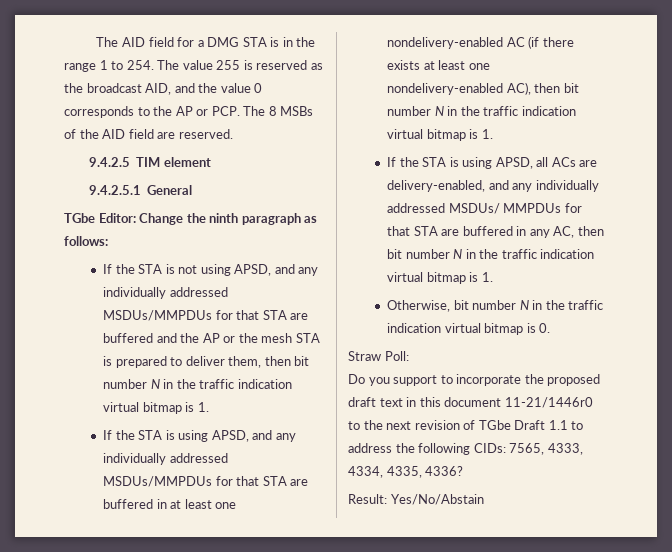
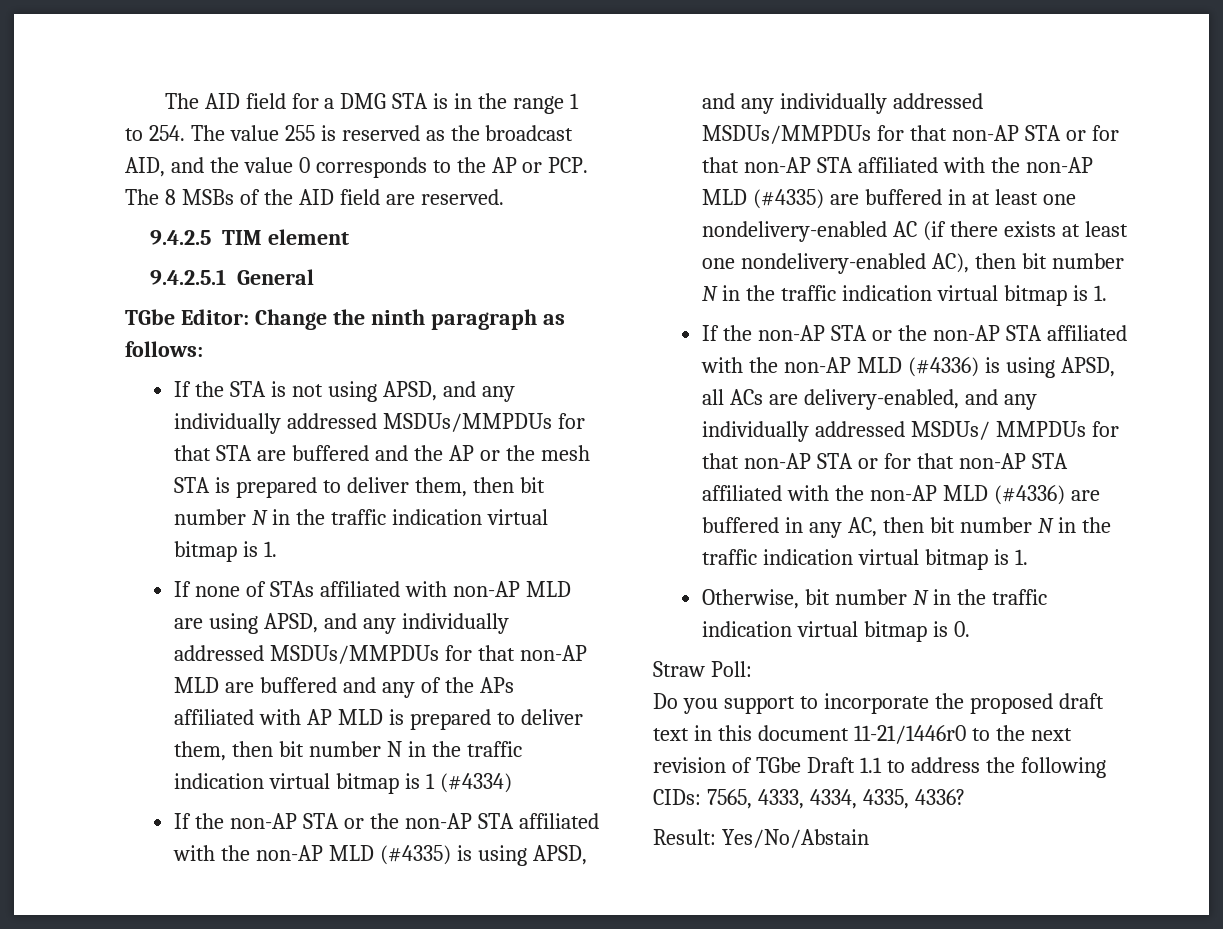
- If the STA is using APSD, and any individually addressed MSDUs/MMPDUs for that STA are buffered in at least one nondelivery-enabled AC (if there exists at least one nondelivery-enabled AC), then bit number N in the traffic indication virtual bitmap is 1.
+ If none of STAs affiliated with non-AP MLD are using APSD, and any individually addressed MSDUs/MMPDUs for that non-AP MLD are buffered and any of the APs affiliated with AP MLD is prepared to deliver them, then bit number N in the traffic indication virtual bitmap is 1 (#4334)
+ If the non-AP STA or the non-AP STA affiliated with the non-AP MLD (#4335) is using APSD, and any individually addressed MSDUs/MMPDUs for that non-AP STA or for that non-AP STA affiliated with the non-AP MLD (#4335) are buffered in at least one nondelivery-enabled AC (if there exists at least one nondelivery-enabled AC), then bit number N in the traffic indication virtual bitmap is 1.
- If the STA is using APSD, all ACs are delivery-enabled, and any individually addressed MSDUs/ MMPDUs for that STA are buffered in any AC, then bit number N in the traffic indication virtual bitmap is 1.
+ If the non-AP STA or the non-AP STA affiliated with the non-AP MLD (#4336) is using APSD, all ACs are delivery-enabled, and any individually addressed MSDUs/ MMPDUs for that non-AP STA or for that non-AP STA affiliated with the non-AP MLD (#4336) are buffered in any AC, then bit number N in the traffic indication virtual bitmap is 1.

